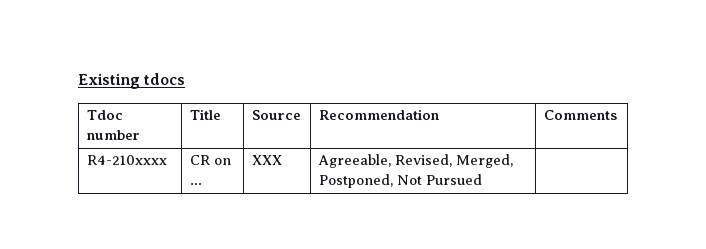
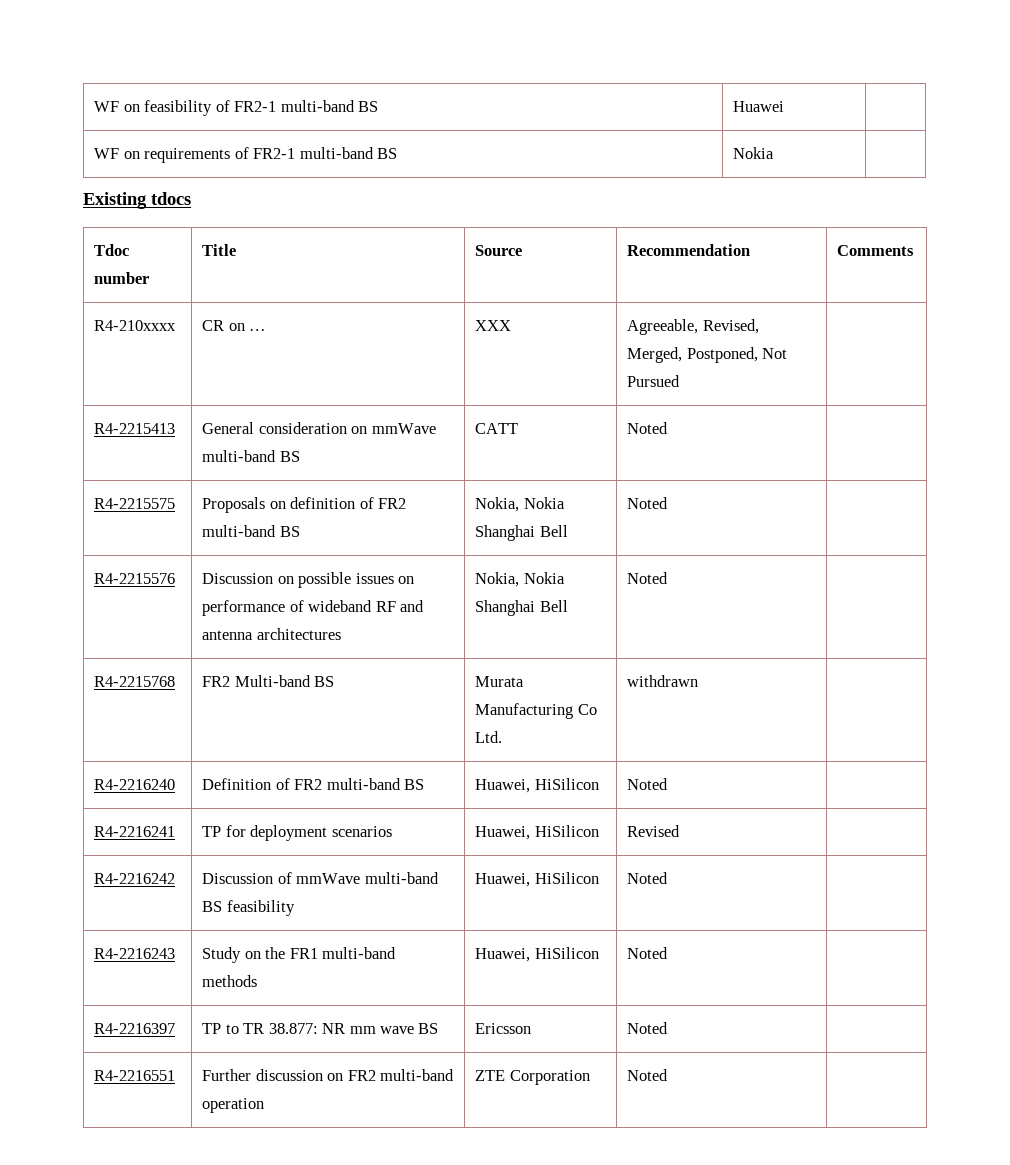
+ WF on feasibility of FR2-1 multi-band BS | Huawei |
+ WF on requirements of FR2-1 multi-band BS | Nokia |
+ R4-2215413 | General consideration on mmWave multi-band BS | CATT | Noted |
+ R4-2215575 | Proposals on definition of FR2 multi-band BS | Nokia, Nokia Shanghai Bell | Noted |
+ R4-2215576 | Discussion on possible issues on performance of wideband RF and antenna architectures | Nokia, Nokia Shanghai Bell | Noted |
+ R4-2215768 | FR2 Multi-band BS | Murata Manufacturing Co Ltd. | withdrawn |
+ R4-2216240 | Definition of FR2 multi-band BS | Huawei, HiSilicon | Noted |
+ R4-2216241 | TP for deployment scenarios | Huawei, HiSilicon | Revised |
+ R4-2216242 | Discussion of mmWave multi-band BS feasibility | Huawei, HiSilicon | Noted |
+ R4-2216243 | Study on the FR1 multi-band methods | Huawei, HiSilicon | Noted |
+ R4-2216397 | TP to TR 38.877: NR mm wave BS | Ericsson | Noted |
+ R4-2216551 | Further discussion on FR2 multi-band operation | ZTE Corporation | Noted |

